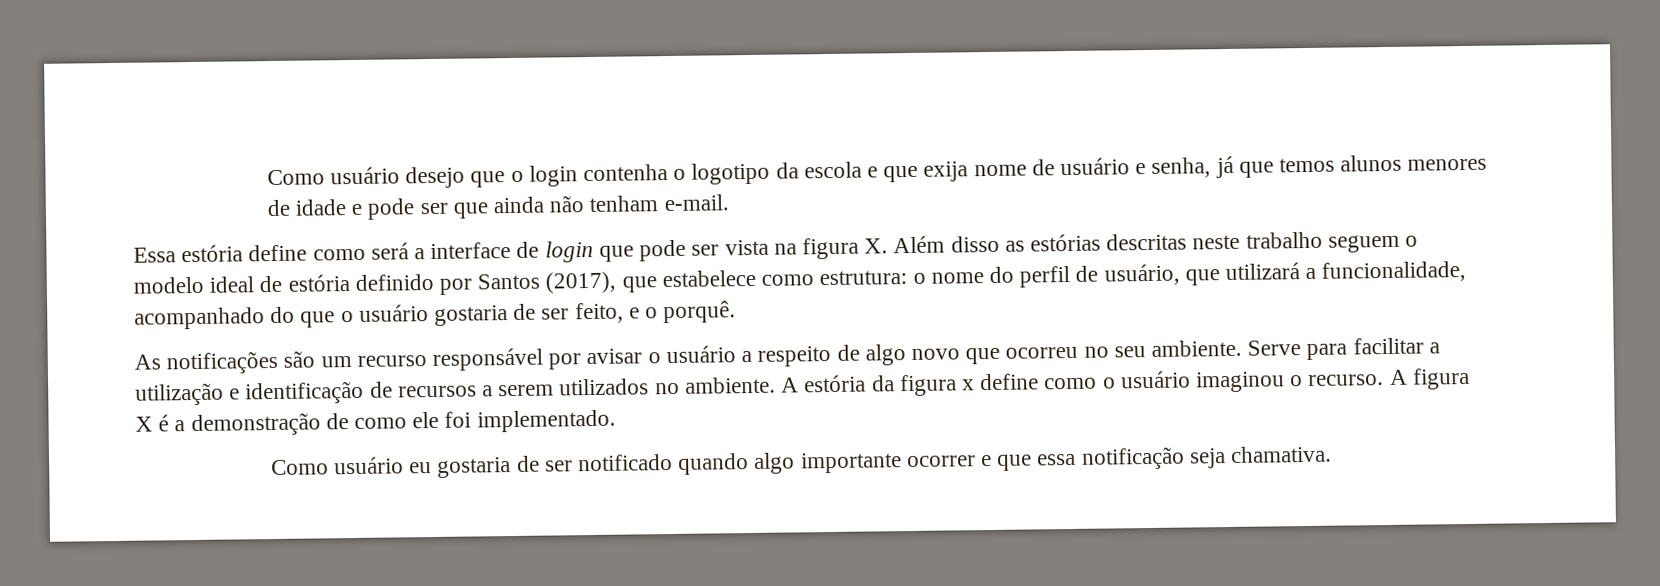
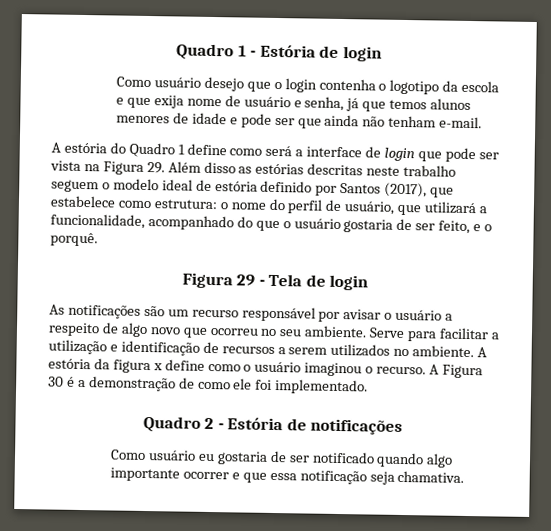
+ Quadro 1 - Estória de login
- Essa estória define como será a interface de login que pode ser vista na figura X. Além disso as estórias descritas neste trabalho seguem o modelo ideal de estória definido por Santos (2017), que estabelece como estrutura: o nome do perfil de usuário, que utilizará a funcionalidade, acompanhado do que o usuário gostaria de ser feito, e o porquê.
+ A estória do Quadro 1 define como será a interface de login que pode ser vista na Figura 29. Além disso as estórias descritas neste trabalho seguem o modelo ideal de estória definido por Santos (2017), que estabelece como estrutura: o nome do perfil de usuário, que utilizará a funcionalidade, acompanhado do que o usuário gostaria de ser feito, e o porquê.
+ Figura 29 - Tela de login
- A figura X é a demonstração de como ele foi implementado.
+ A Figura 30 é a demonstração de como ele foi implementado.
+ Quadro 2 - Estória de notificações

